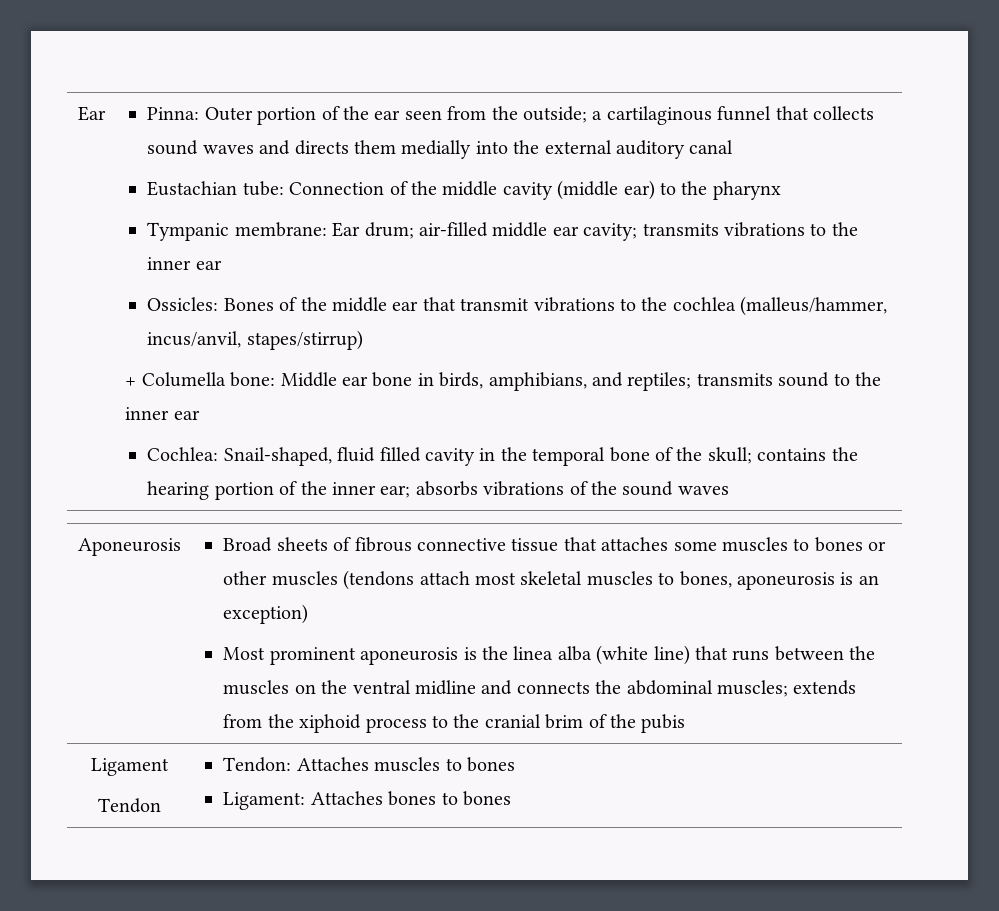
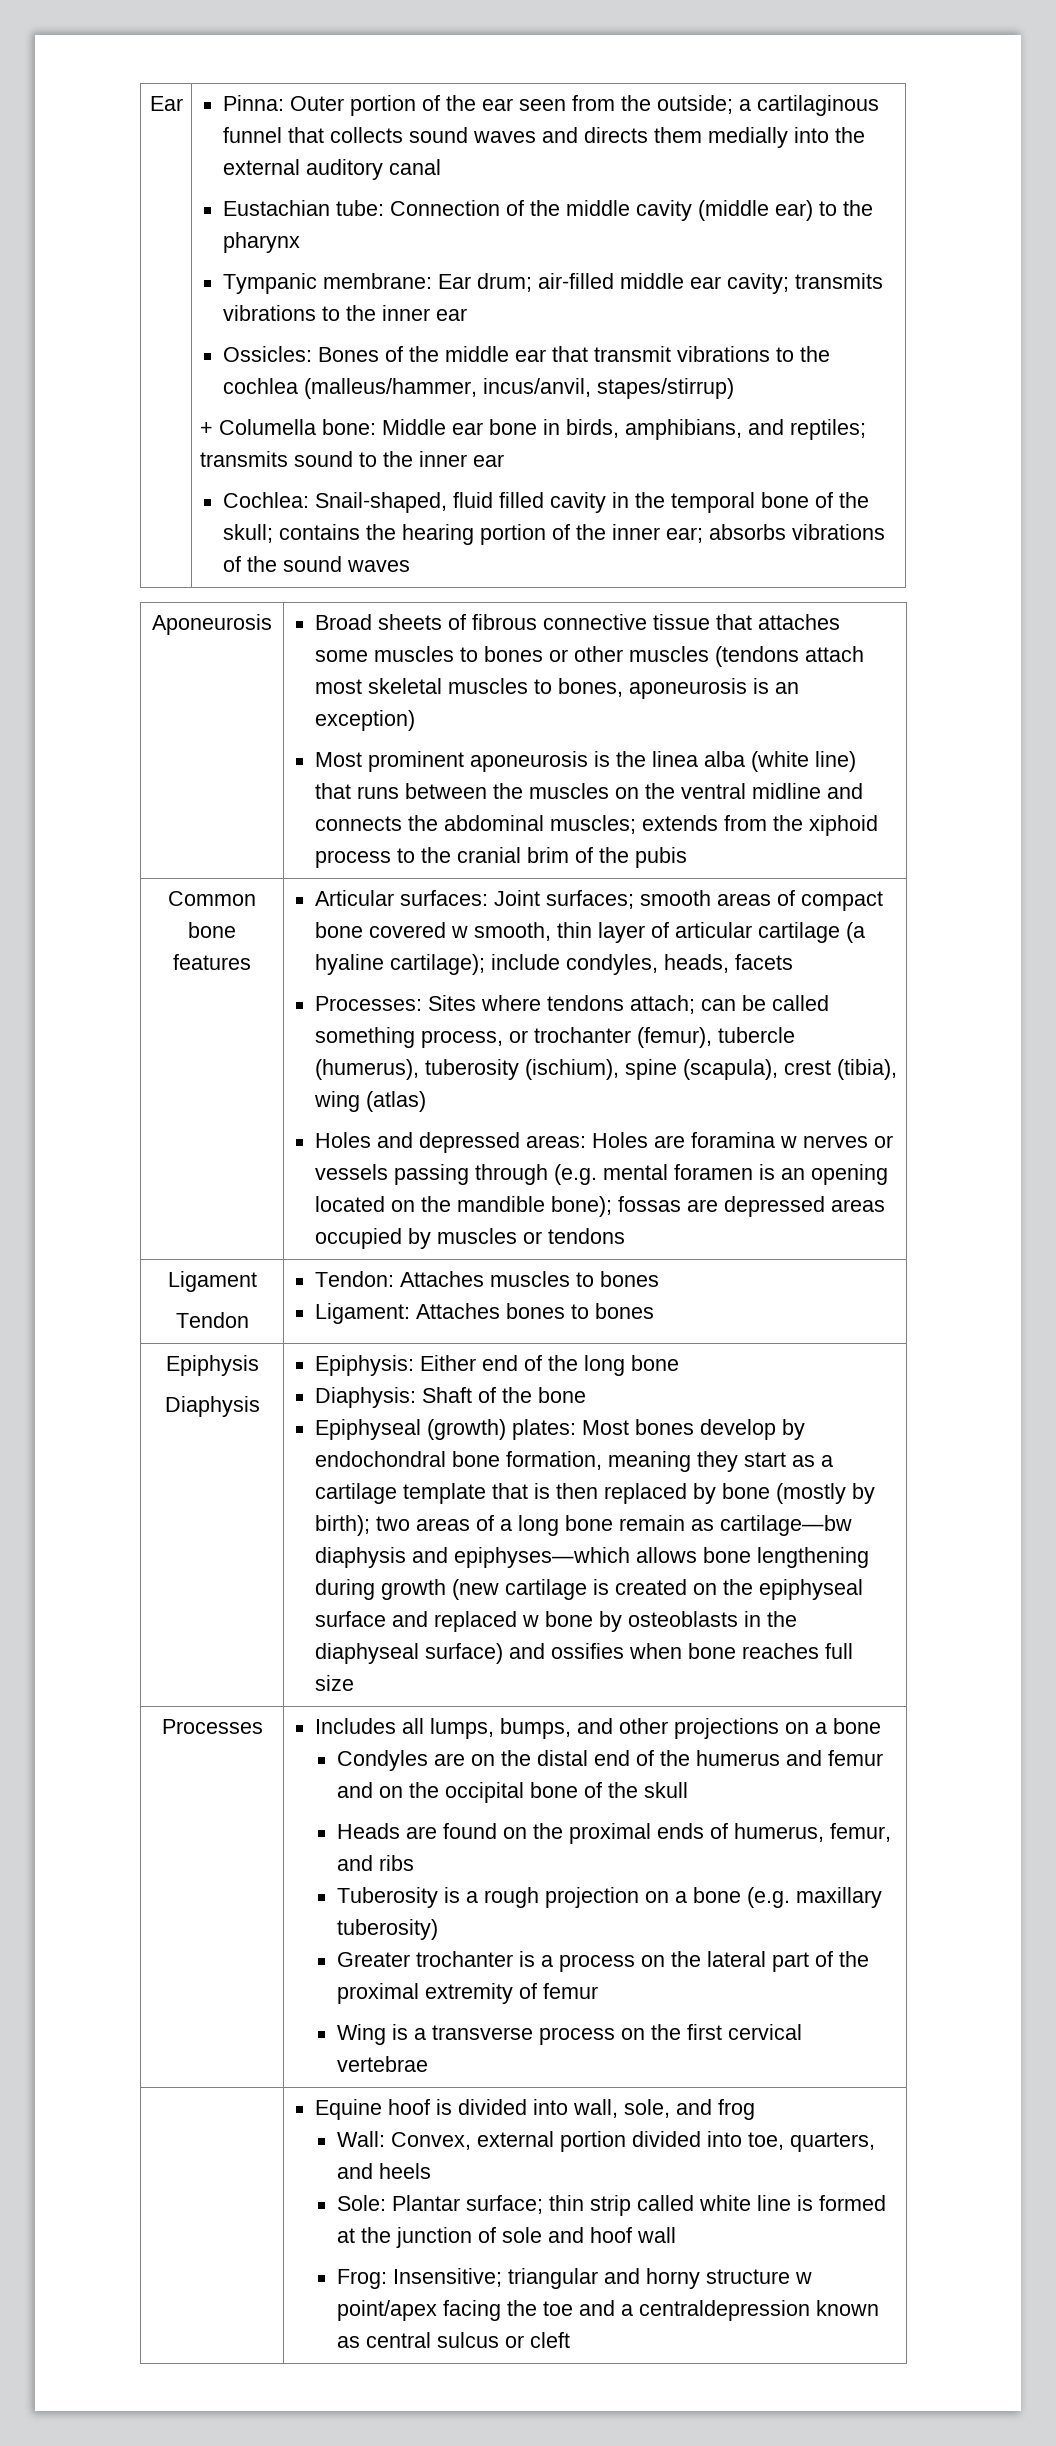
+ Common bone features | Articular surfaces: Joint surfaces; smooth areas of compact bone covered w smooth, thin layer of articular cartilage (a hyaline cartilage); include condyles, heads, facets
+ Processes: Sites where tendons attach; can be called something process, or trochanter (femur), tubercle (humerus), tuberosity (ischium), spine (scapula), crest (tibia), wing (atlas)
+ Holes and depressed areas: Holes are foramina w nerves or vessels passing through (e.g. mental foramen is an opening located on the mandible bone); fossas are depressed areas occupied by muscles or tendons
+ Epiphysis
+ Diaphysis | Epiphysis: Either end of the long bone
+ Diaphysis: Shaft of the bone
+ Epiphyseal (growth) plates: Most bones develop by endochondral bone formation, meaning they start as a cartilage template that is then replaced by bone (mostly by birth); two areas of a long bone remain as cartilage—bw diaphysis and epiphyses—which allows bone lengthening during growth (new cartilage is created on the epiphyseal surface and replaced w bone by osteoblasts in the diaphyseal surface) and ossifies when bone reaches full size
+ Processes | Includes all lumps, bumps, and other projections on a bone
+ Condyles are on the distal end of the humerus and femur and on the occipital bone of the skull
+ Heads are found on the proximal ends of humerus, femur, and ribs
+ Tuberosity is a rough projection on a bone (e.g. maxillary tuberosity)
+ Greater trochanter is a process on the lateral part of the proximal extremity of femur
+ Wing is a transverse process on the first cervical vertebrae
+ | Equine hoof is divided into wall, sole, and frog
+ Wall: Convex, external portion divided into toe, quarters, and heels
+ Sole: Plantar surface; thin strip called white line is formed at the junction of sole and hoof wall
+ Frog: Insensitive; triangular and horny structure w point/apex facing the toe and a centraldepression known as central sulcus or cleft

